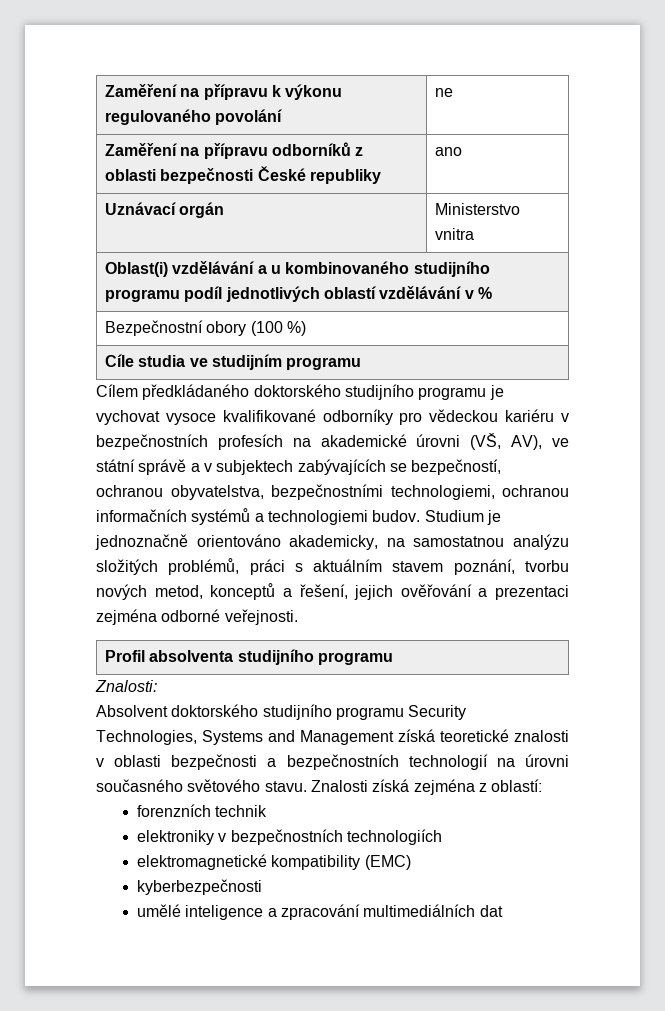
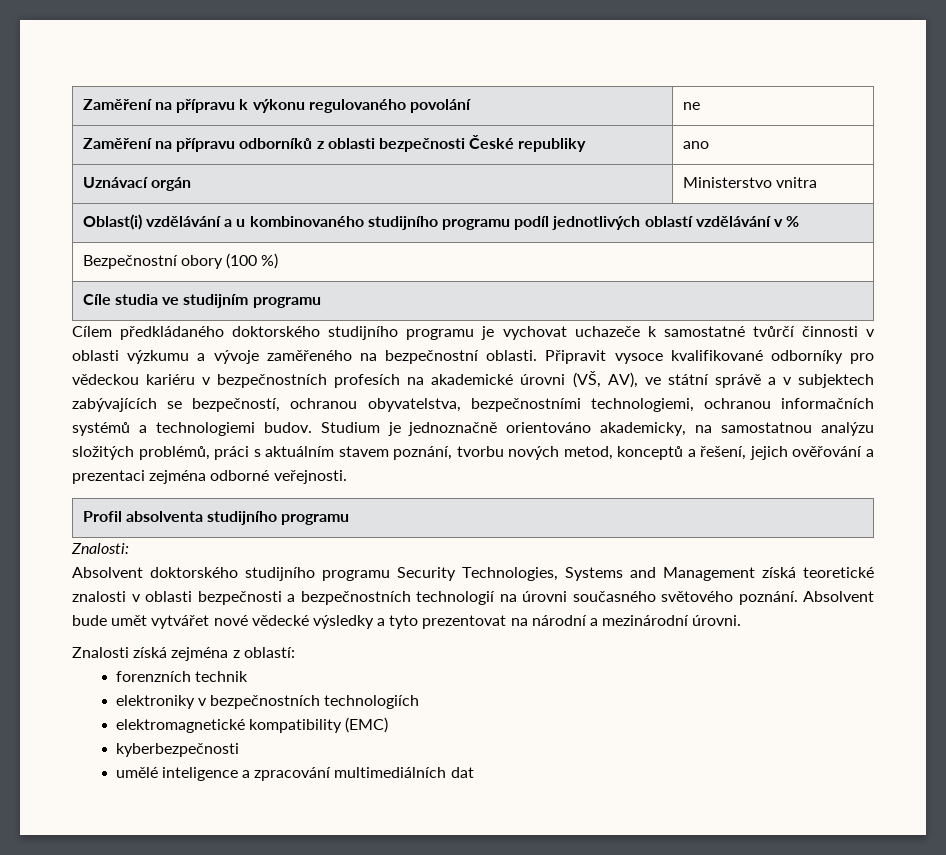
- Cílem předkládaného doktorského studijního programu je vychovat vysoce kvalifikované odborníky pro vědeckou kariéru v bezpečnostních profesích na akademické úrovni (VŠ, AV), ve státní správě a v subjektech zabývajících se bezpečností, ochranou obyvatelstva, bezpečnostními technologiemi, ochranou informačních systémů a technologiemi budov.
+ Cílem předkládaného doktorského studijního programu je vychovat uchazeče k samostatné tvůrčí činnosti v oblasti výzkumu a vývoje zaměřeného na bezpečnostní oblasti. Připravit vysoce kvalifikované odborníky pro vědeckou kariéru v bezpečnostních profesích na akademické úrovni (VŠ, AV), ve státní správě a v subjektech zabývajících se bezpečností, ochranou obyvatelstva, bezpečnostními technologiemi, ochranou informačních systémů a technologiemi budov.
- Absolvent doktorského studijního programu Security Technologies, Systems and Management získá teoretické znalosti v oblasti bezpečnosti a bezpečnostních technologií na úrovni současného světového stavu. Znalosti získá zejména z oblastí:
+ Absolvent doktorského studijního programu Security Technologies, Systems and Management získá teoretické znalosti v oblasti bezpečnosti a bezpečnostních technologií na úrovni současného světového poznání. Absolvent bude umět vytvářet nové vědecké výsledky a tyto prezentovat na národní a mezinárodní úrovni.
+ Znalosti získá zejména z oblastí:

